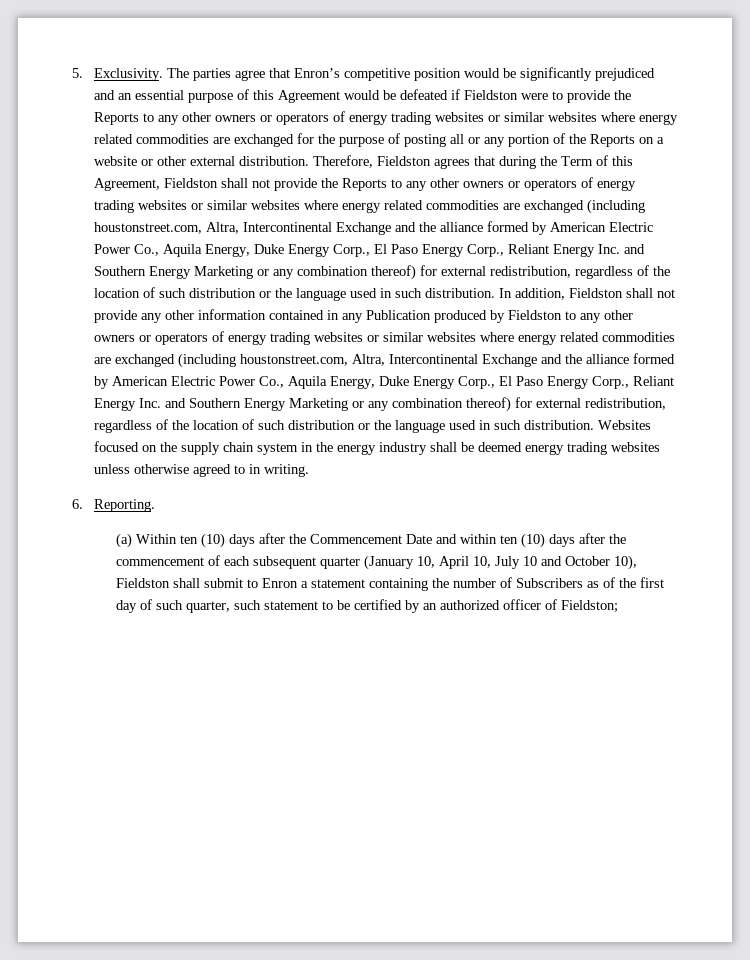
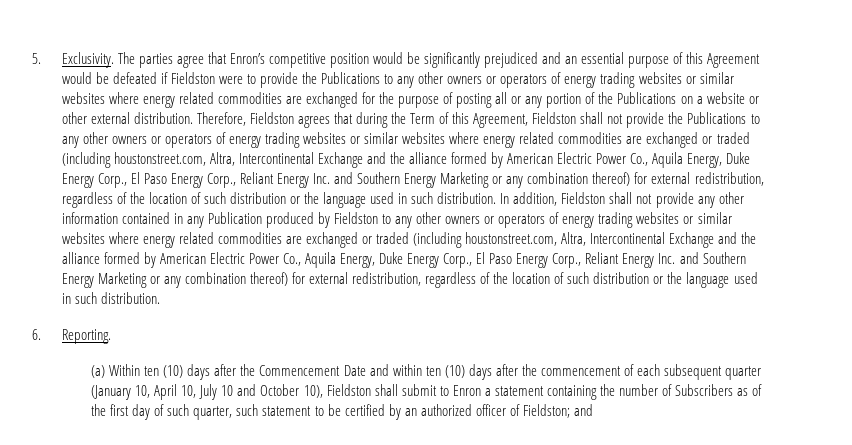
- The parties agree that Enron’s competitive position would be significantly prejudiced and an essential purpose of this Agreement would be defeated if Fieldston were to provide the Reports to any other owners or operators of energy trading websites or similar websites where energy related commodities are exchanged for the purpose of posting all or any portion of the Reports on a website or other external distribution.
+ The parties agree that Enron’s competitive position would be significantly prejudiced and an essential purpose of this Agreement would be defeated if Fieldston were to provide the Publications to any other owners or operators of energy trading websites or similar websites where energy related commodities are exchanged for the purpose of posting all or any portion of the Publications on a website or other external distribution.
- Therefore, Fieldston agrees that during the Term of this Agreement, Fieldston shall not provide the Reports to any other owners or operators of energy trading websites or similar websites where energy related commodities are exchanged (including houstonstreet.com, Altra, Intercontinental Exchange and the alliance formed by American Electric Power Co., Aquila Energy, Duke Energy Corp., El Paso Energy Corp., Reliant Energy Inc. and Southern Energy Marketing or any combination thereof) for external redistribution, regardless of the location of such distribution or the language used in such distribution.
+ Therefore, Fieldston agrees that during the Term of this Agreement, Fieldston shall not provide the Publications to any other owners or operators of energy trading websites or similar websites where energy related commodities are exchanged or traded (including houstonstreet.com, Altra, Intercontinental Exchange and the alliance formed by American Electric Power Co., Aquila Energy, Duke Energy Corp., El Paso Energy Corp., Reliant Energy Inc. and Southern Energy Marketing or any combination thereof) for external redistribution, regardless of the location of such distribution or the language used in such distribution.
- In addition, Fieldston shall not provide any other information contained in any Publication produced by Fieldston to any other owners or operators of energy trading websites or similar websites where energy related commodities are exchanged (including houstonstreet.com, Altra, Intercontinental Exchange and the alliance formed by American Electric Power Co., Aquila Energy, Duke Energy Corp., El Paso Energy Corp., Reliant Energy Inc. and Southern Energy Marketing or any combination thereof) for external redistribution, regardless of the location of such distribution or the language used in such distribution. Websites focused on the supply chain system in the energy industry shall be deemed energy trading websites unless otherwise agreed to in writing.
+ In addition, Fieldston shall not provide any other information contained in any Publication produced by Fieldston to any other owners or operators of energy trading websites or similar websites where energy related commodities are exchanged or traded (including houstonstreet.com, Altra, Intercontinental Exchange and the alliance formed by American Electric Power Co., Aquila Energy, Duke Energy Corp., El Paso Energy Corp., Reliant Energy Inc. and Southern Energy Marketing or any combination thereof) for external redistribution, regardless of the location of such distribution or the language used in such distribution.
- (a) Within ten (10) days after the Commencement Date and within ten (10) days after the commencement of each subsequent quarter (January 10, April 10, July 10 and October 10), Fieldston shall submit to Enron a statement containing the number of Subscribers as of the first day of such quarter, such statement to be certified by an authorized officer of Fieldston;
+ (a) Within ten (10) days after the Commencement Date and within ten (10) days after the commencement of each subsequent quarter (January 10, April 10, July 10 and October 10), Fieldston shall submit to Enron a statement containing the number of Subscribers as of the first day of such quarter, such statement to be certified by an authorized officer of Fieldston; and

